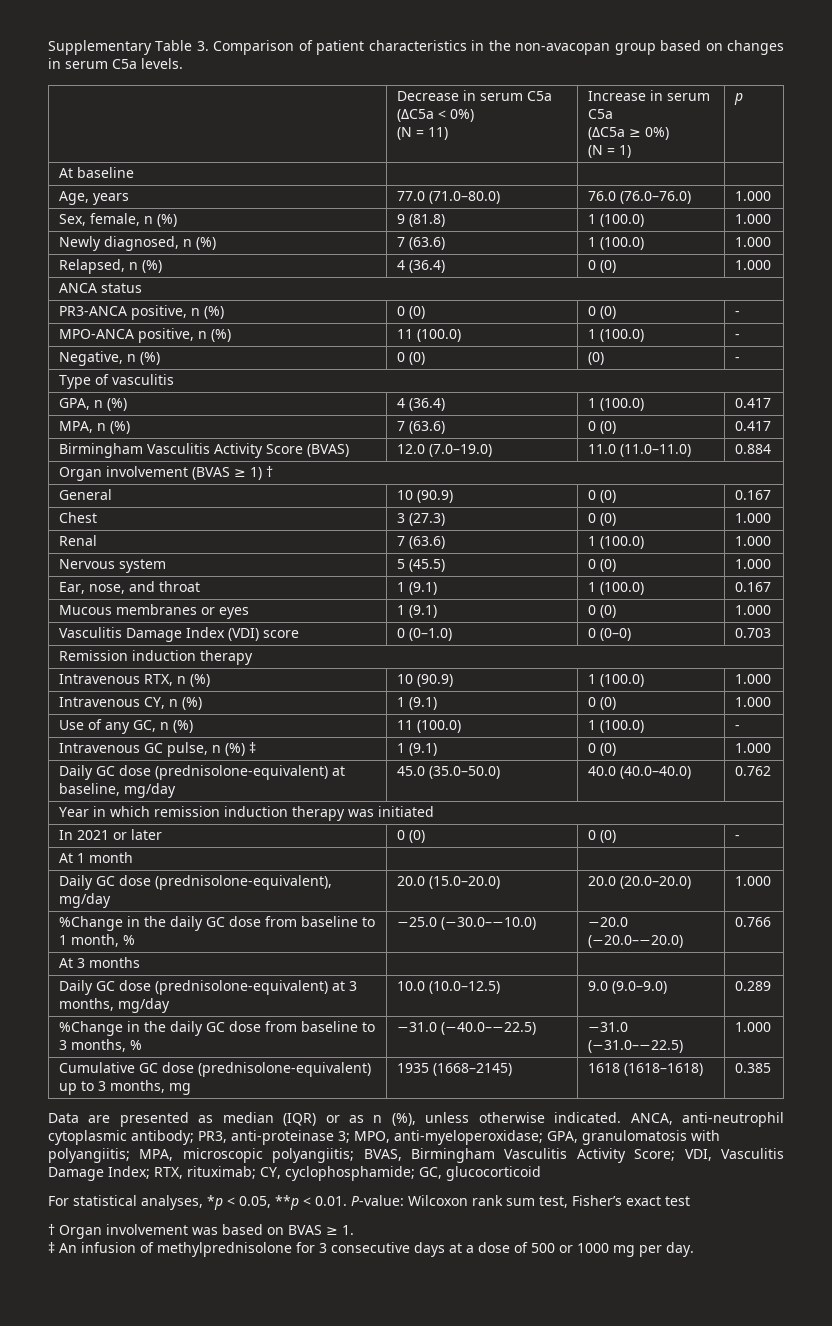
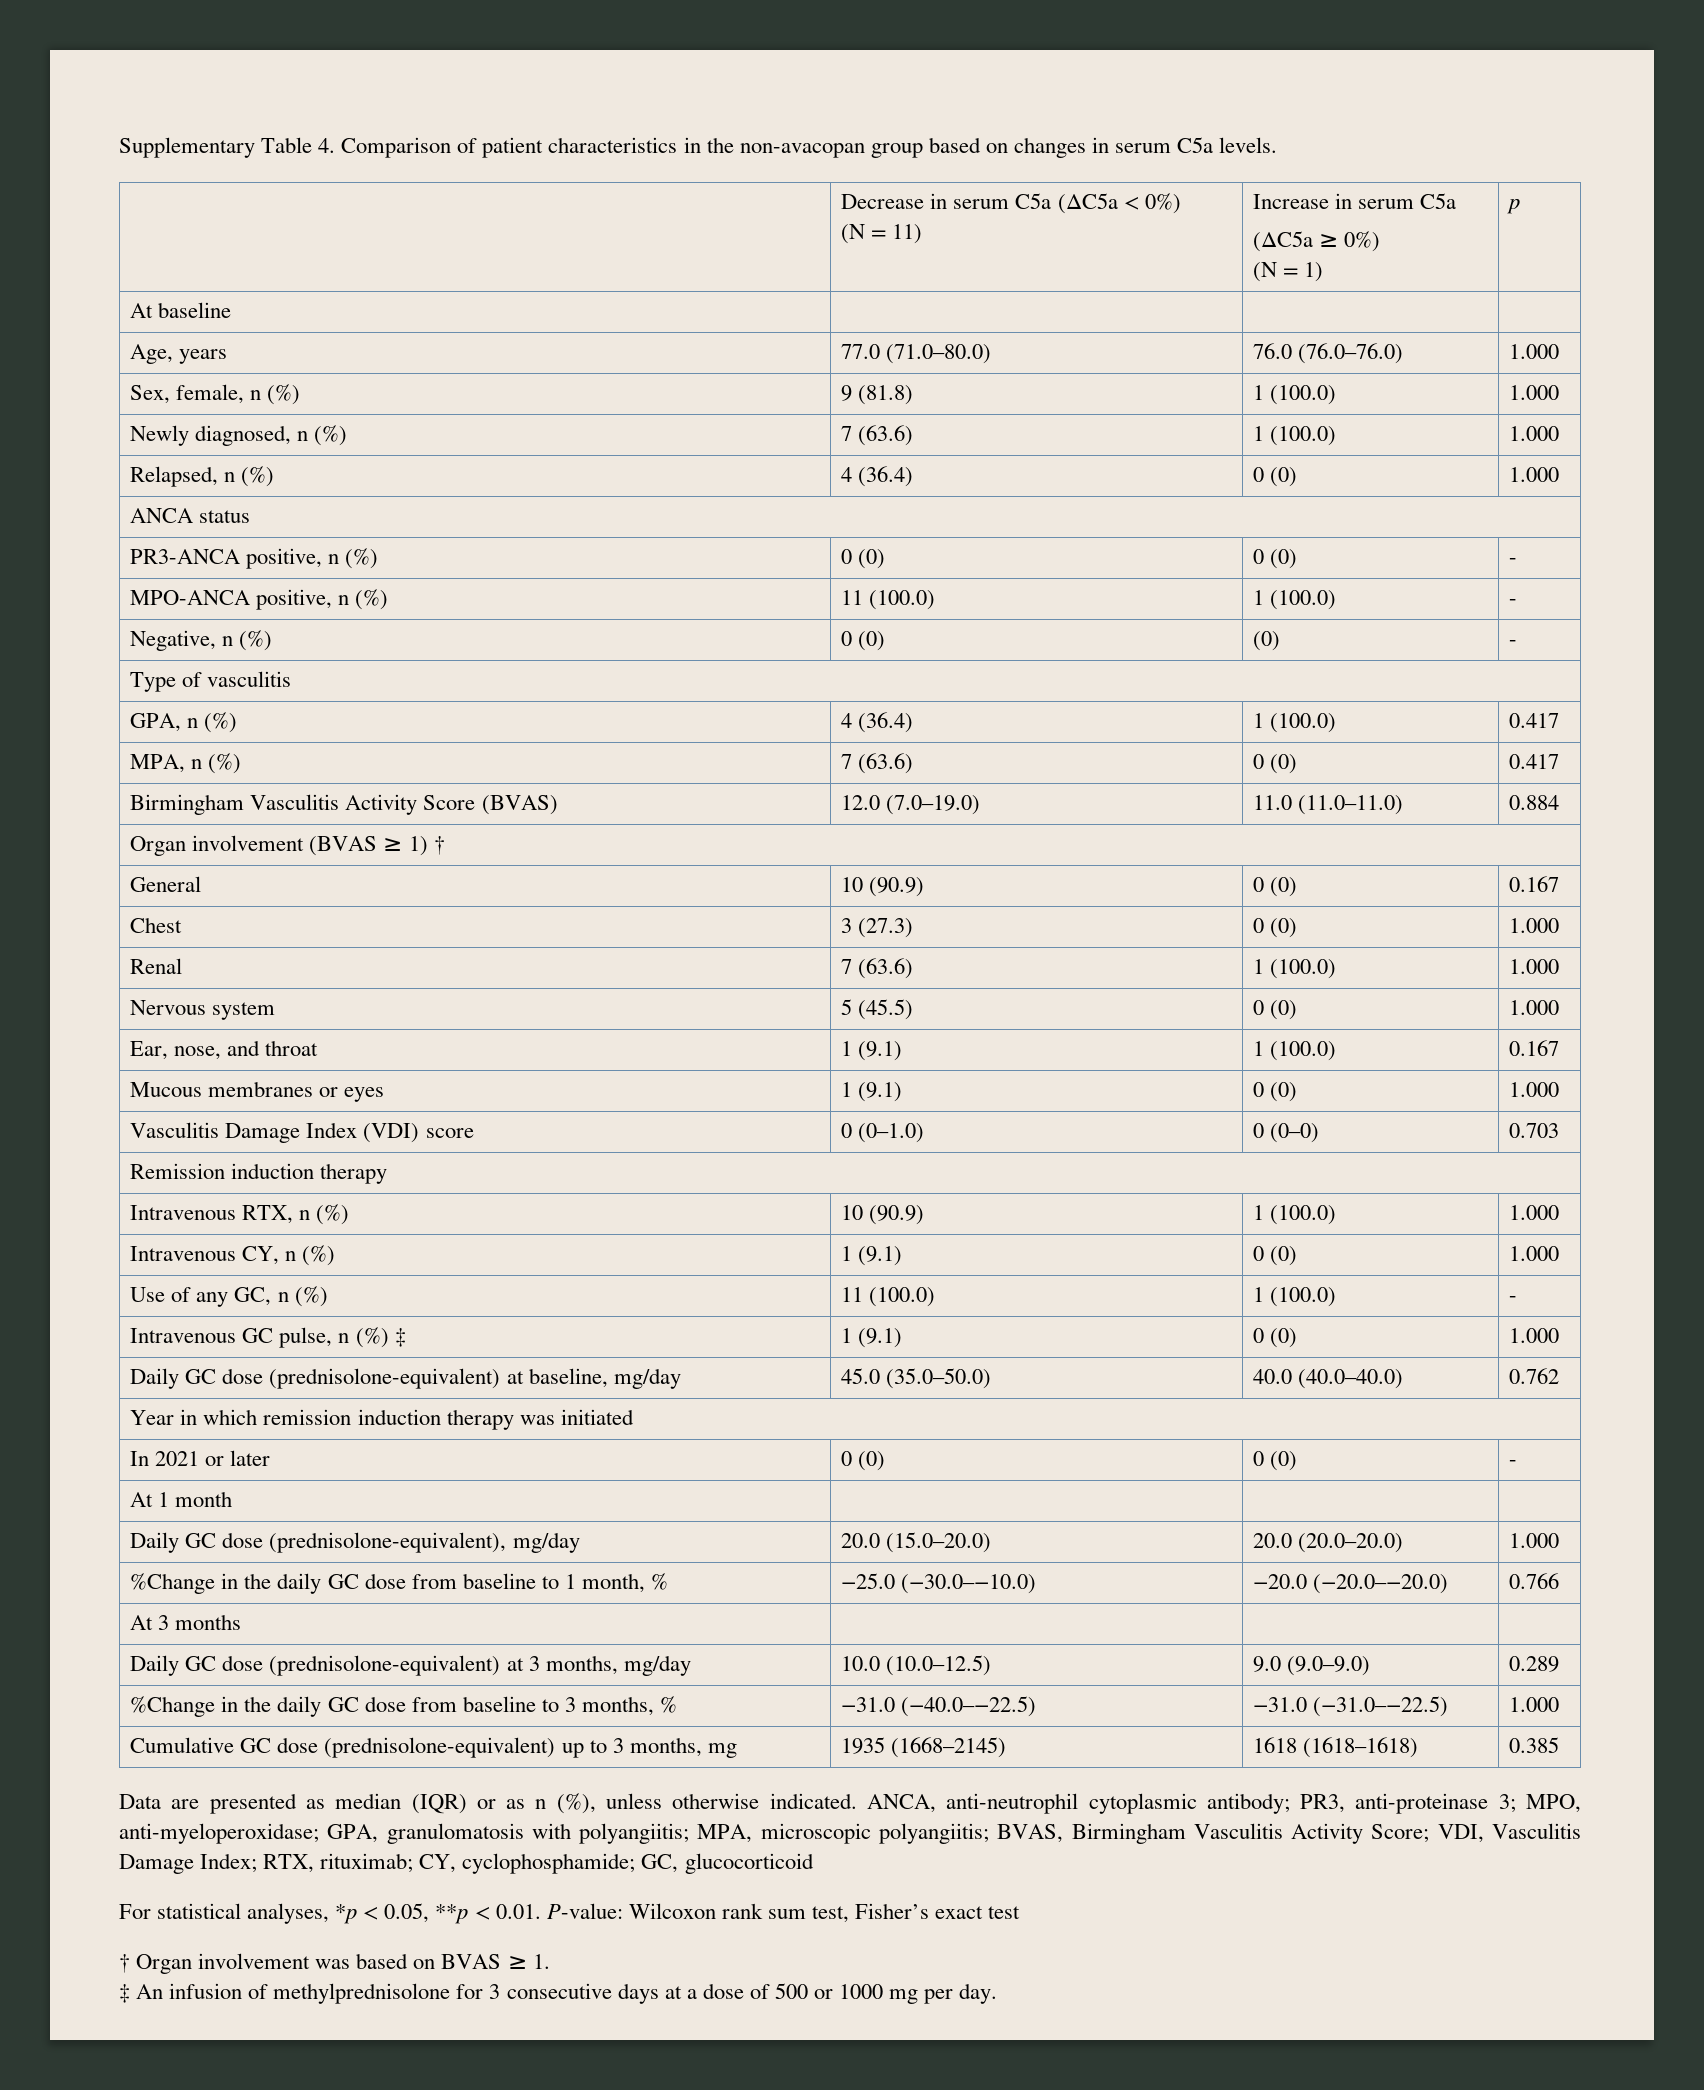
- Supplementary Table 3. Comparison of patient characteristics in the non-avacopan group based on changes in serum C5a levels.
+ Supplementary Table 4. Comparison of patient characteristics in the non-avacopan group based on changes in serum C5a levels.

